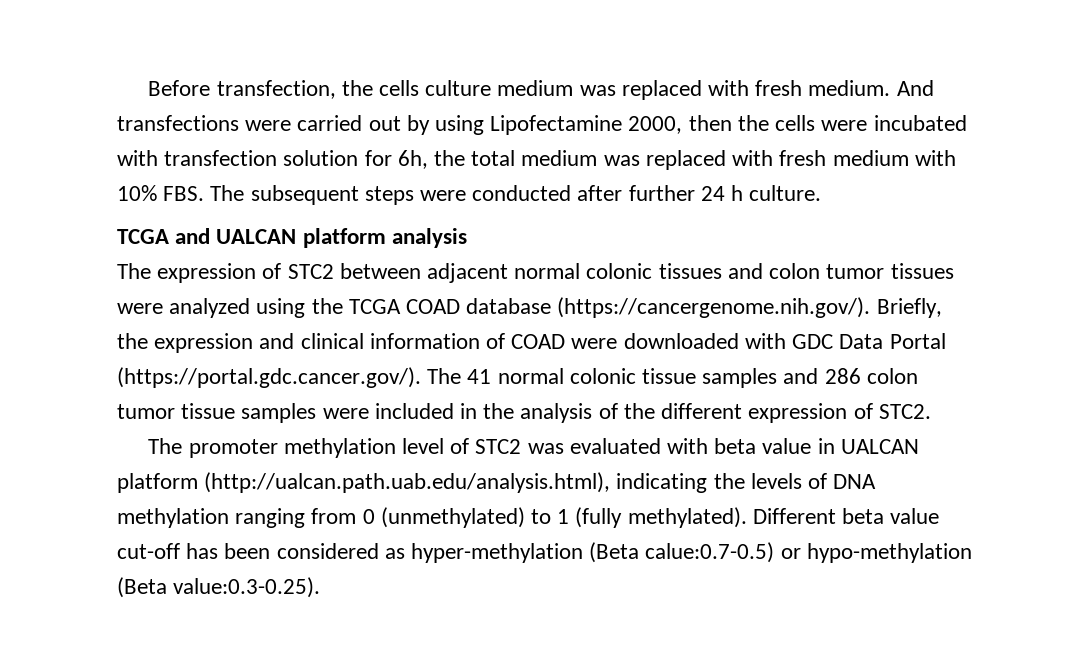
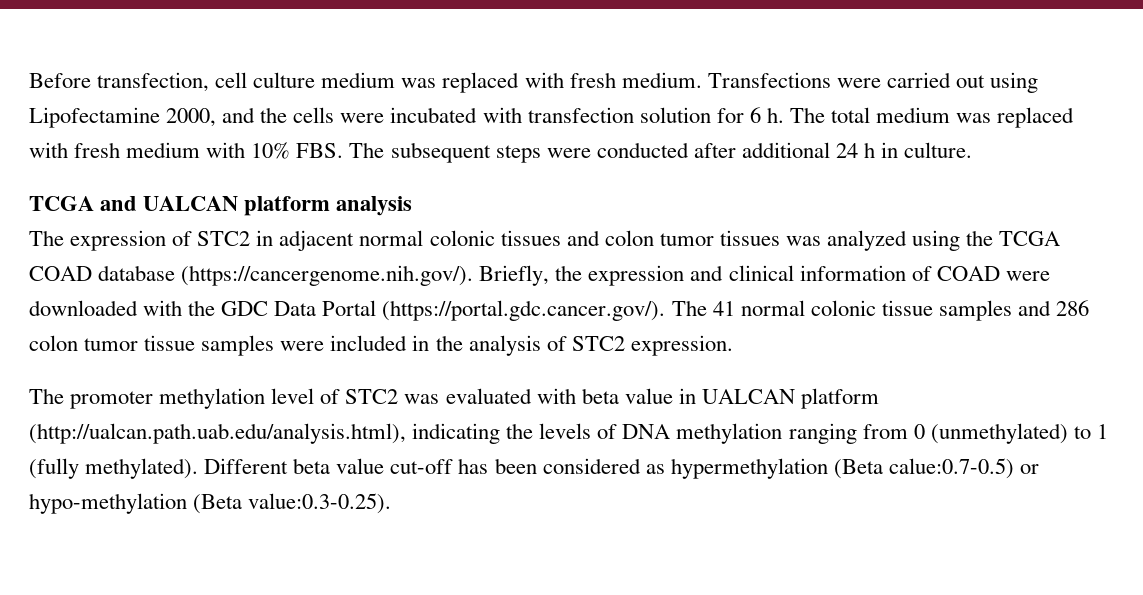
- Before transfection, the cells culture medium was replaced with fresh medium.
+ Before transfection, cell culture medium was replaced with fresh medium.
- And transfections were carried out by using Lipofectamine 2000, then the cells were incubated with transfection solution for 6h, the total medium was replaced with fresh medium with 10% FBS. The subsequent steps were conducted after further 24 h culture.
+ Transfections were carried out using Lipofectamine 2000, and the cells were incubated with transfection solution for 6 h. The total medium was replaced with fresh medium with 10% FBS. The subsequent steps were conducted after additional 24 h in culture.
- The expression of STC2 between adjacent normal colonic tissues and colon tumor tissues were analyzed using the TCGA COAD database (https://cancergenome.nih.gov/). Briefly, the expression and clinical information of COAD were downloaded with GDC Data Portal (https://portal.gdc.cancer.gov/). The 41 normal colonic tissue samples and 286 colon tumor tissue samples were included in the analysis of the different expression of STC2.
+ The expression of STC2 in adjacent normal colonic tissues and colon tumor tissues was analyzed using the TCGA COAD database (https://cancergenome.nih.gov/). Briefly, the expression and clinical information of COAD were downloaded with the GDC Data Portal (https://portal.gdc.cancer.gov/). The 41 normal colonic tissue samples and 286 colon tumor tissue samples were included in the analysis of STC2 expression.
- Different beta value cut-off has been considered as hyper-methylation (Beta calue:0.7-0.5) or hypo-methylation (Beta value:0.3-0.25).
+ Different beta value cut-off has been considered as hypermethylation (Beta calue:0.7-0.5) or hypo-methylation (Beta value:0.3-0.25).

